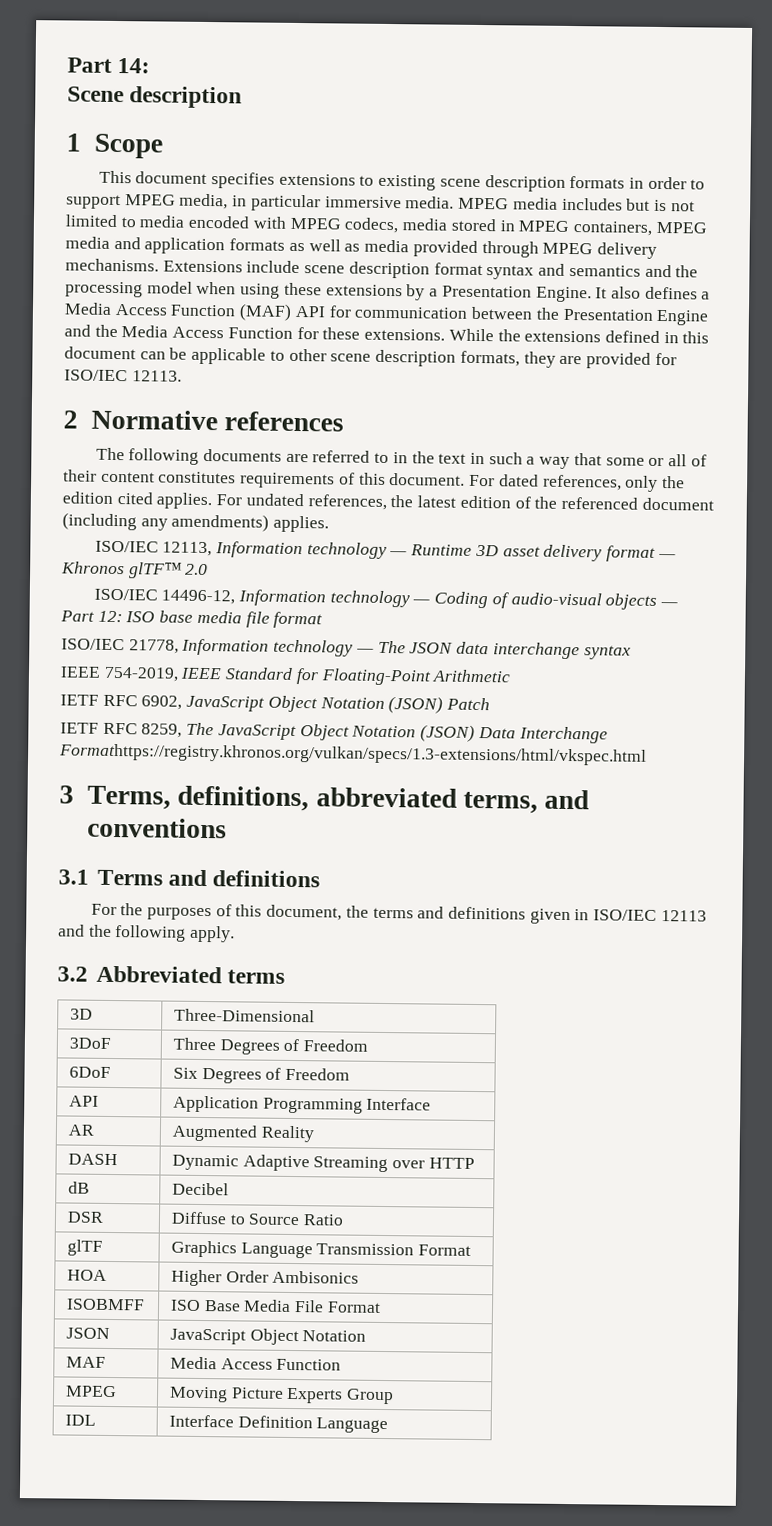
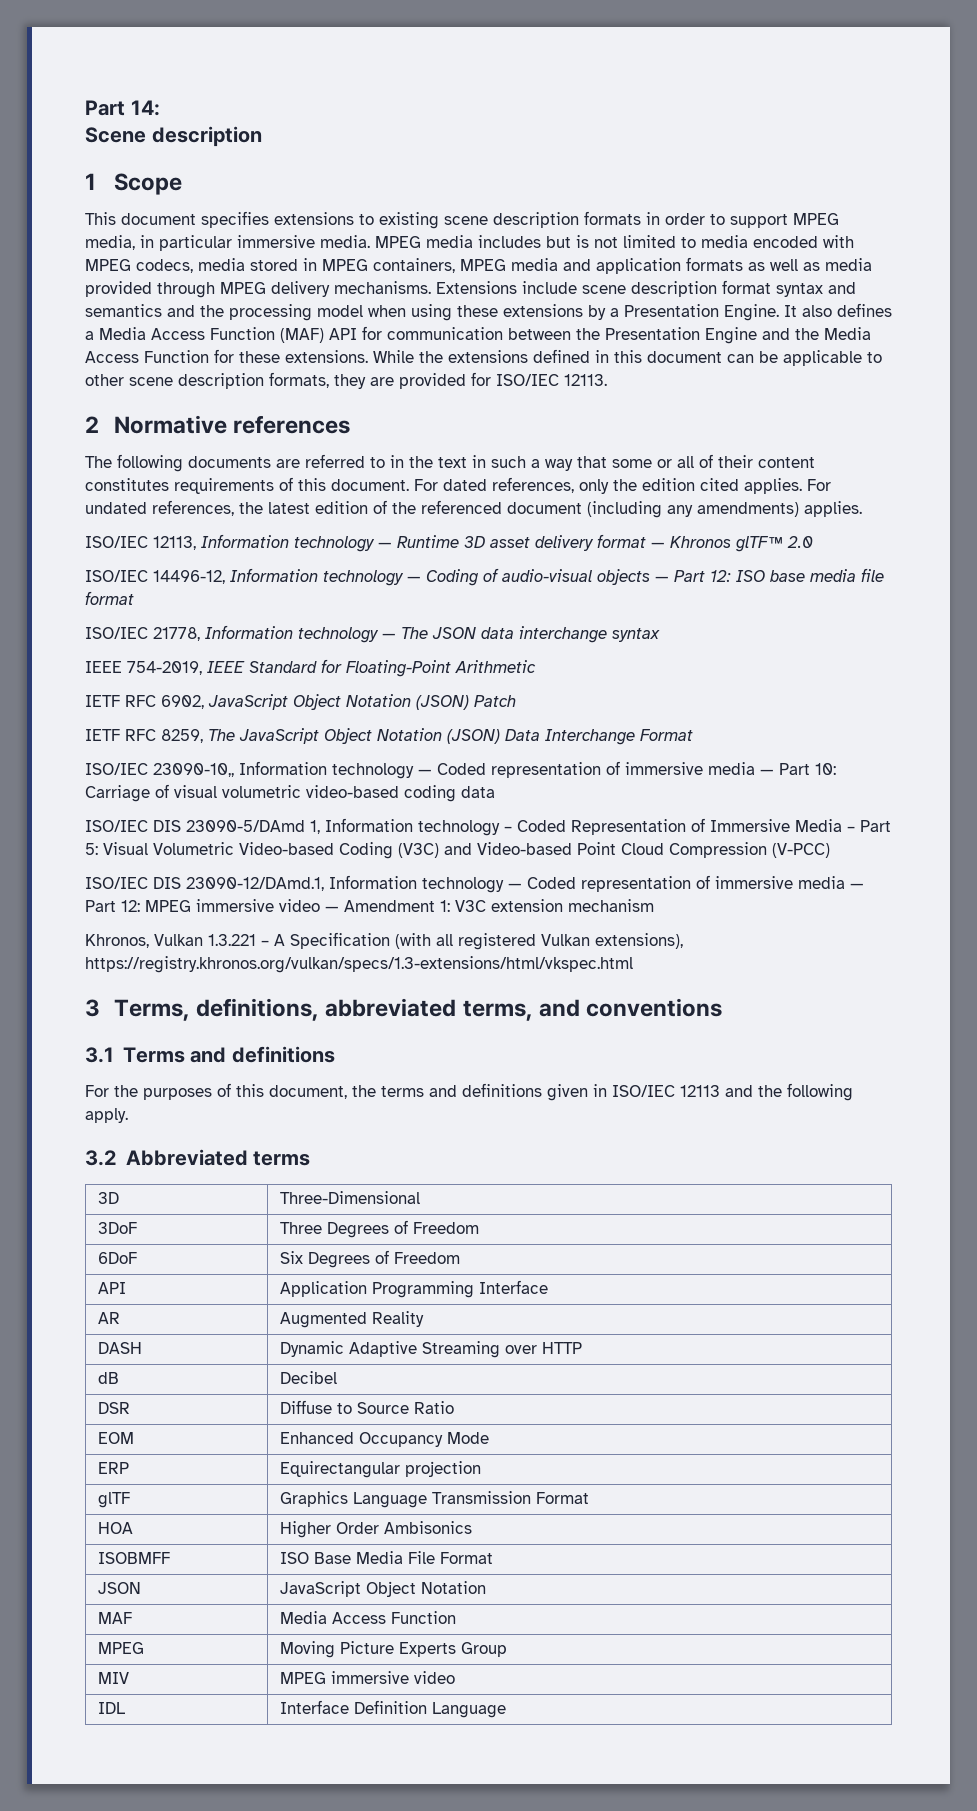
- IETF RFC 8259, The JavaScript Object Notation (JSON) Data Interchange Formathttps://registry.khronos.org/vulkan/specs/1.3-extensions/html/vkspec.html
+ IETF RFC 8259, The JavaScript Object Notation (JSON) Data Interchange Format
+ ISO/IEC 23090-10,, Information technology — Coded representation of immersive media — Part 10: Carriage of visual volumetric video-based coding data
+ ISO/IEC DIS 23090-5/DAmd 1, Information technology – Coded Representation of Immersive Media – Part 5: Visual Volumetric Video-based Coding (V3C) and Video-based Point Cloud Compression (V-PCC)
+ ISO/IEC DIS 23090-12/DAmd.1, Information technology — Coded representation of immersive media — Part 12: MPEG immersive video — Amendment 1: V3C extension mechanism
+ Khronos, Vulkan 1.3.221 – A Specification (with all registered Vulkan extensions), https://registry.khronos.org/vulkan/specs/1.3-extensions/html/vkspec.html
+ EOM | Enhanced Occupancy Mode
+ ERP | Equirectangular projection
+ MIV | MPEG immersive video

